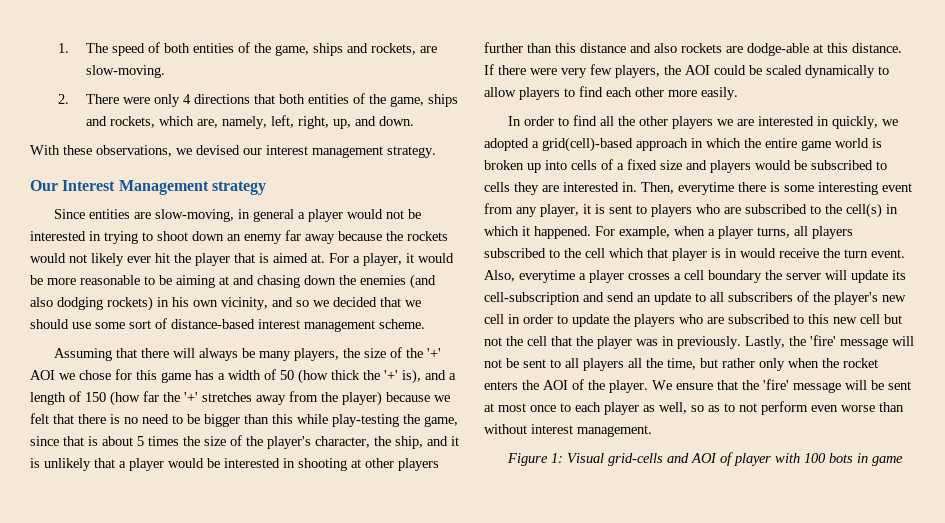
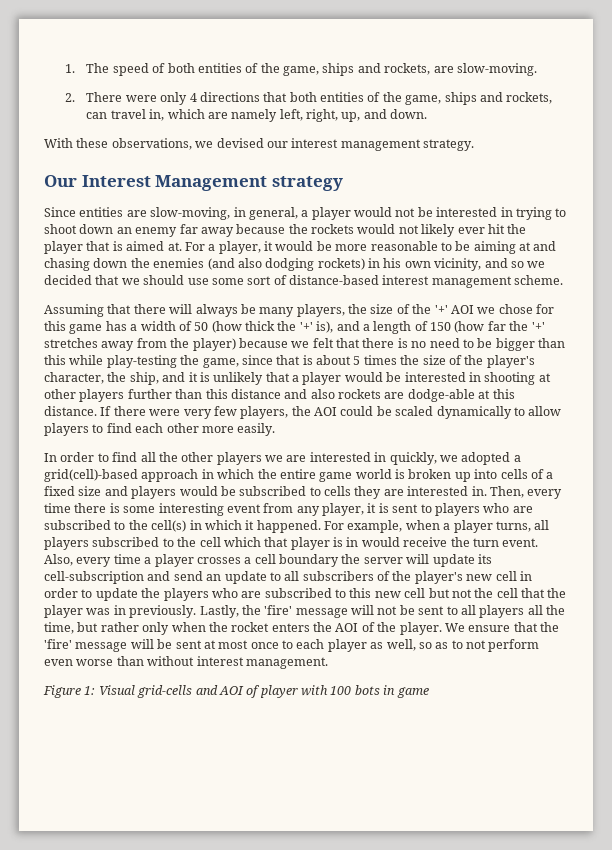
- 2. There were only 4 directions that both entities of the game, ships and rockets, which are, namely, left, right, up, and down.
+ 2. There were only 4 directions that both entities of the game, ships and rockets, can travel in, which are namely left, right, up, and down.
- Since entities are slow-moving, in general a player would not be interested in trying to shoot down an enemy far away because the rockets would not likely ever hit the player that is aimed at.
+ Since entities are slow-moving, in general, a player would not be interested in trying to shoot down an enemy far away because the rockets would not likely ever hit the player that is aimed at.
- Then, everytime there is some interesting event from any player, it is sent to players who are subscribed to the cell(s) in which it happened.
+ Then, every time there is some interesting event from any player, it is sent to players who are subscribed to the cell(s) in which it happened.
- Also, everytime a player crosses a cell boundary the server will update its cell-subscription and send an update to all subscribers of the player's new cell in order to update the players who are subscribed to this new cell but not the cell that the player was in previously.
+ Also, every time a player crosses a cell boundary the server will update its cell-subscription and send an update to all subscribers of the player's new cell in order to update the players who are subscribed to this new cell but not the cell that the player was in previously.

